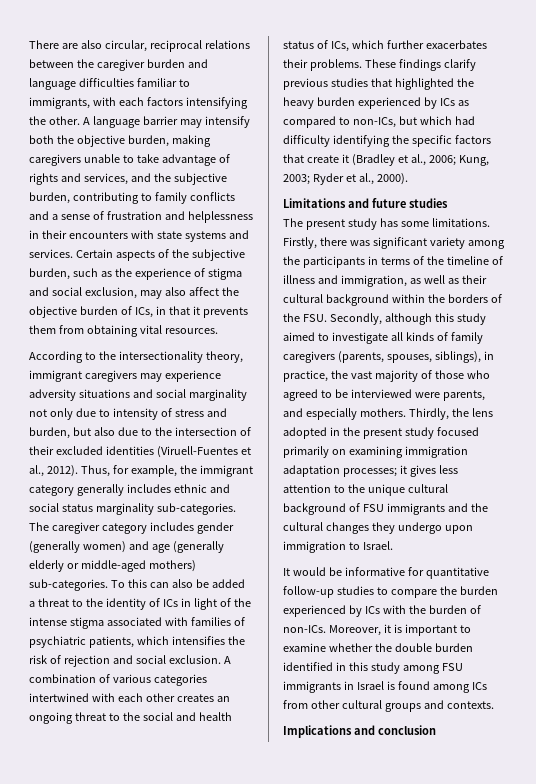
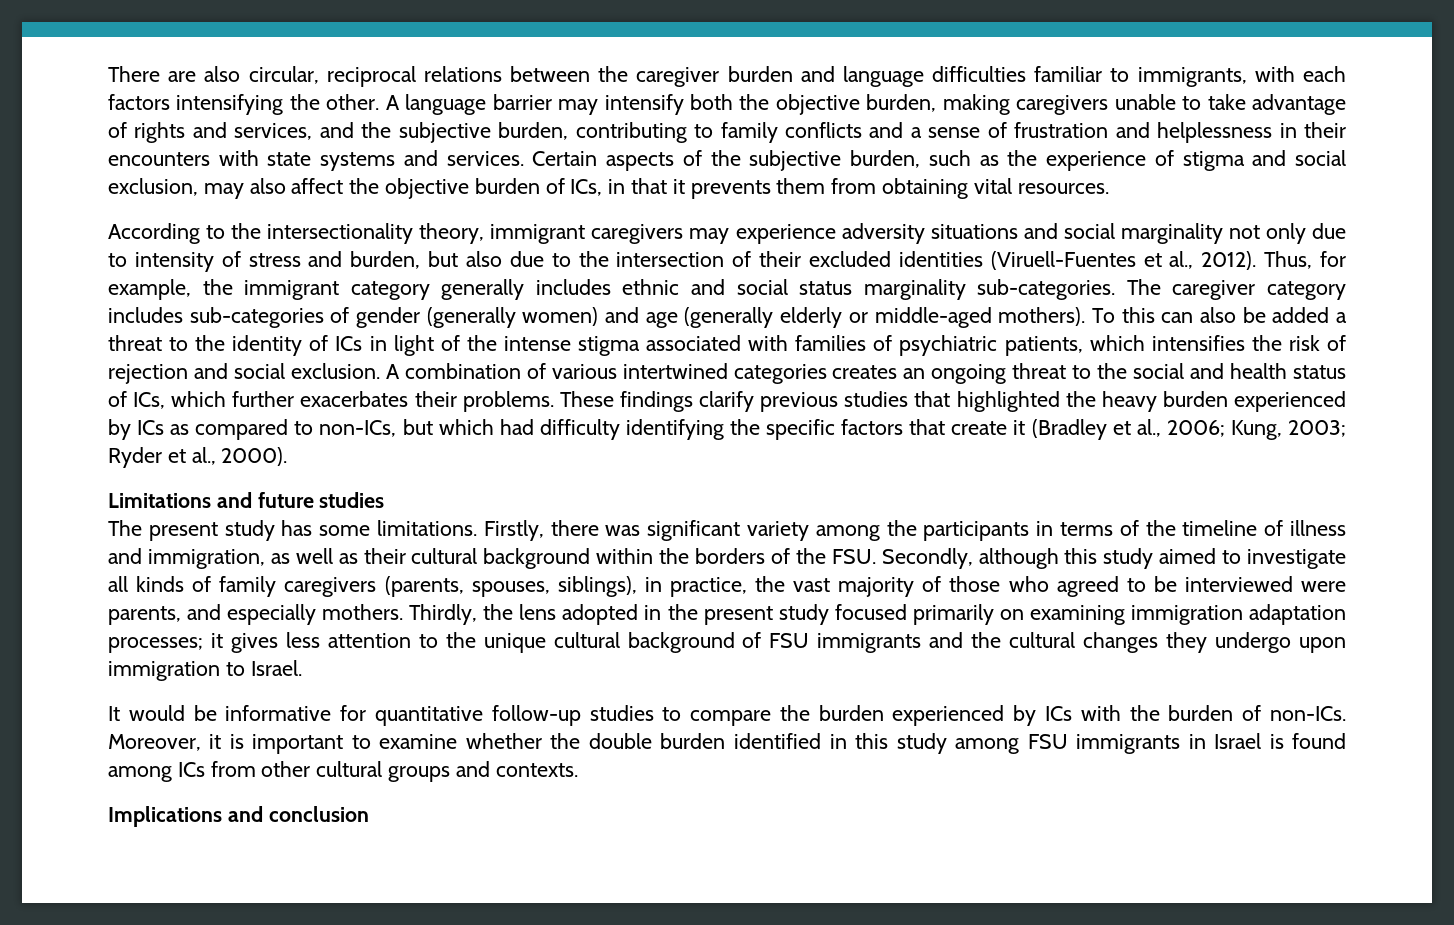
- The caregiver category includes gender (generally women) and age (generally elderly or middle-aged mothers) sub-categories.
+ The caregiver category includes sub-categories of gender (generally women) and age (generally elderly or middle-aged mothers).
- A combination of various categories intertwined with each other creates an ongoing threat to the social and health status of ICs, which further exacerbates their problems.
+ A combination of various intertwined categories creates an ongoing threat to the social and health status of ICs, which further exacerbates their problems.

